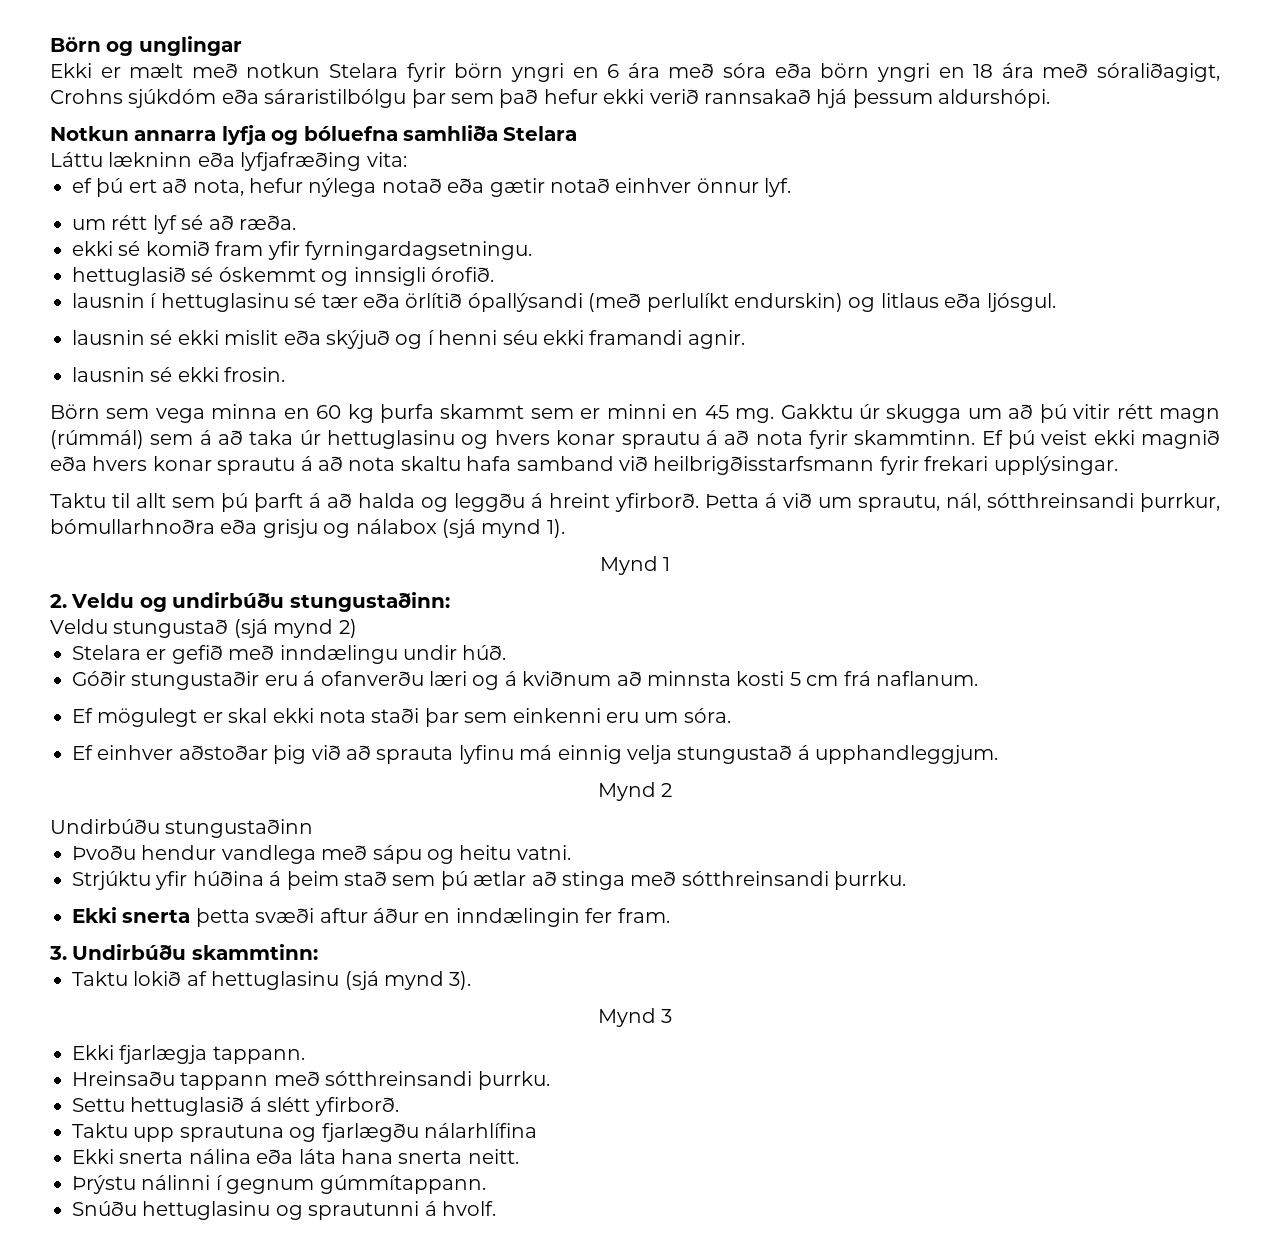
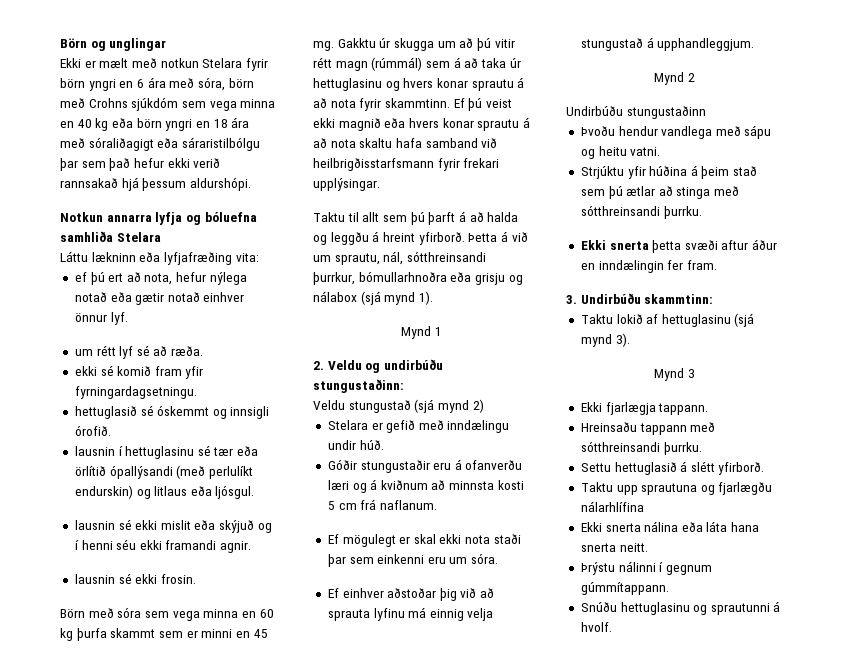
- Ekki er mælt með notkun Stelara fyrir börn yngri en 6 ára með sóra eða börn yngri en 18 ára með sóraliðagigt, Crohns sjúkdóm eða sáraristilbólgu þar sem það hefur ekki verið rannsakað hjá þessum aldurshópi.
+ Ekki er mælt með notkun Stelara fyrir börn yngri en 6 ára með sóra, börn með Crohns sjúkdóm sem vega minna en 40 kg eða börn yngri en 18 ára með sóraliðagigt eða sáraristilbólgu þar sem það hefur ekki verið rannsakað hjá þessum aldurshópi.
- Börn sem vega minna en 60 kg þurfa skammt sem er minni en 45 mg.
+ Börn með sóra sem vega minna en 60 kg þurfa skammt sem er minni en 45 mg.

